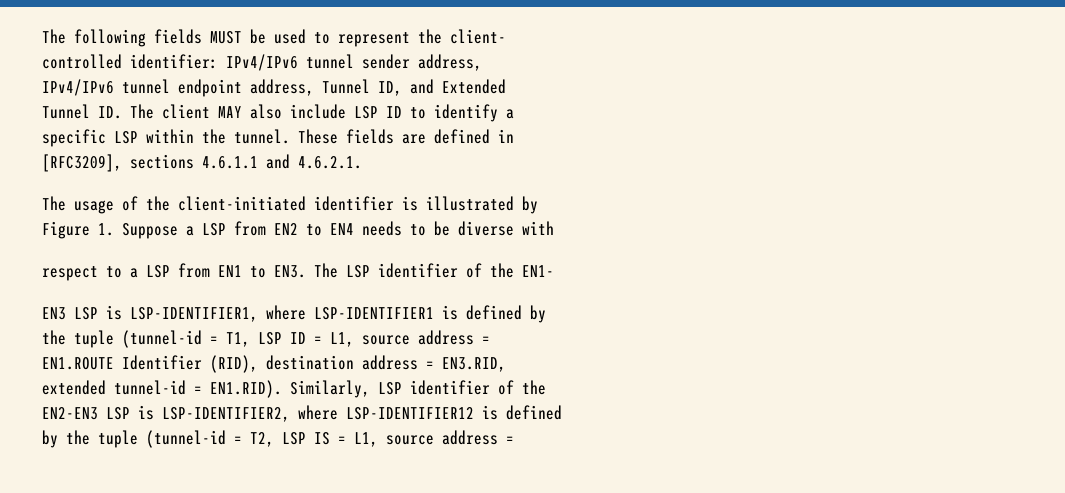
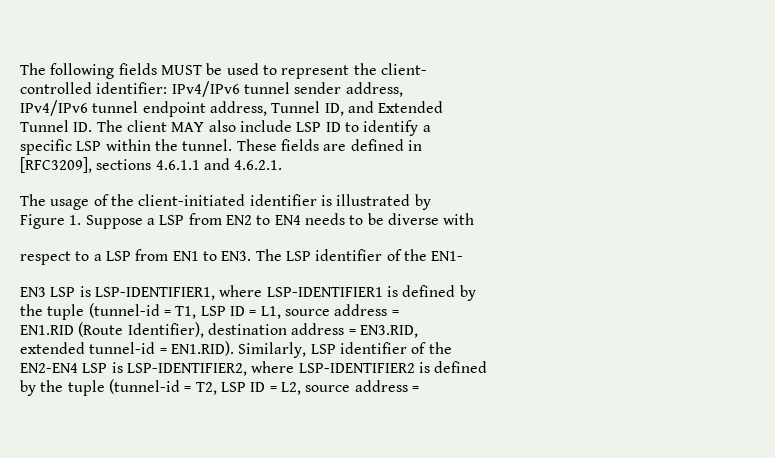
- EN1.ROUTE Identifier (RID), destination address = EN3.RID,
+ EN1.RID (Route Identifier), destination address = EN3.RID,
- EN2-EN3 LSP is LSP-IDENTIFIER2, where LSP-IDENTIFIER12 is defined
+ EN2-EN4 LSP is LSP-IDENTIFIER2, where LSP-IDENTIFIER2 is defined
- by the tuple (tunnel-id = T2, LSP IS = L1, source address =
+ by the tuple (tunnel-id = T2, LSP ID = L2, source address =

